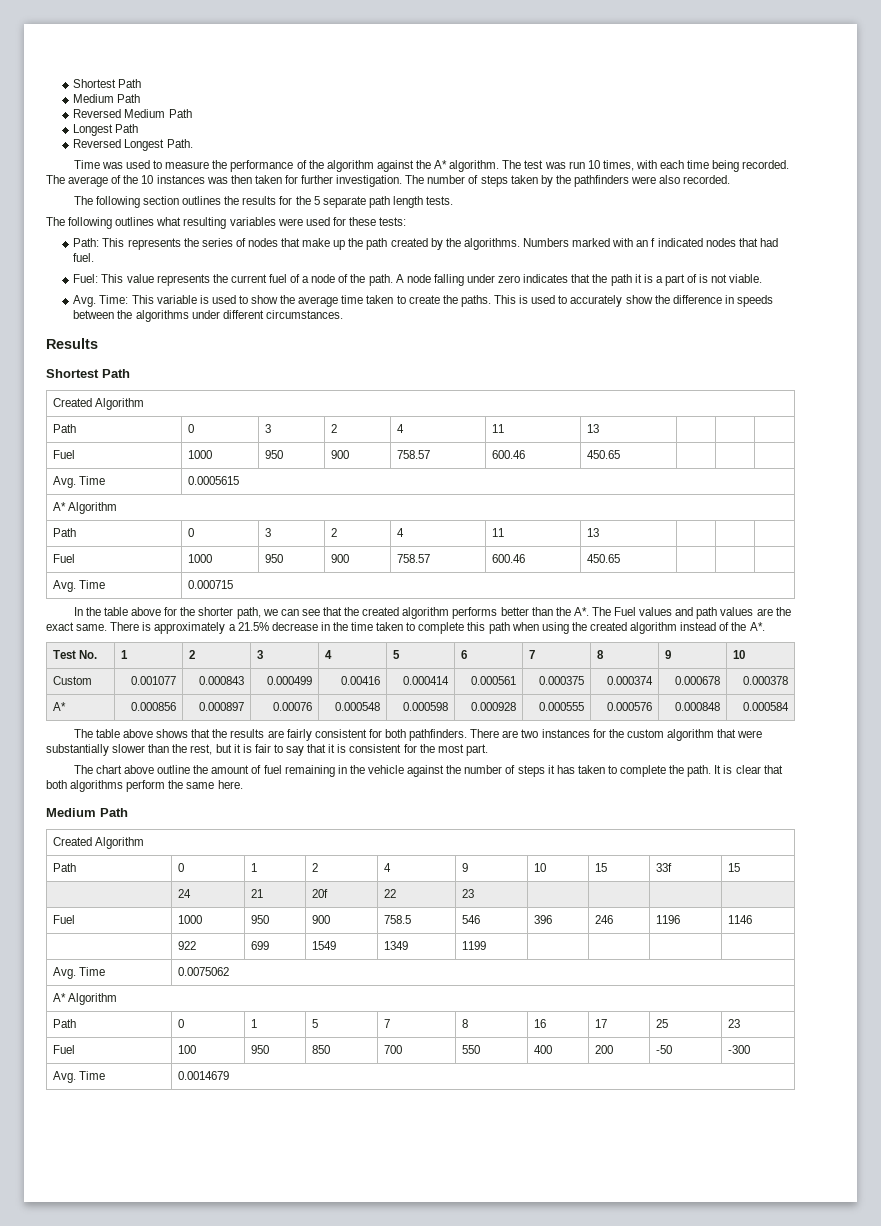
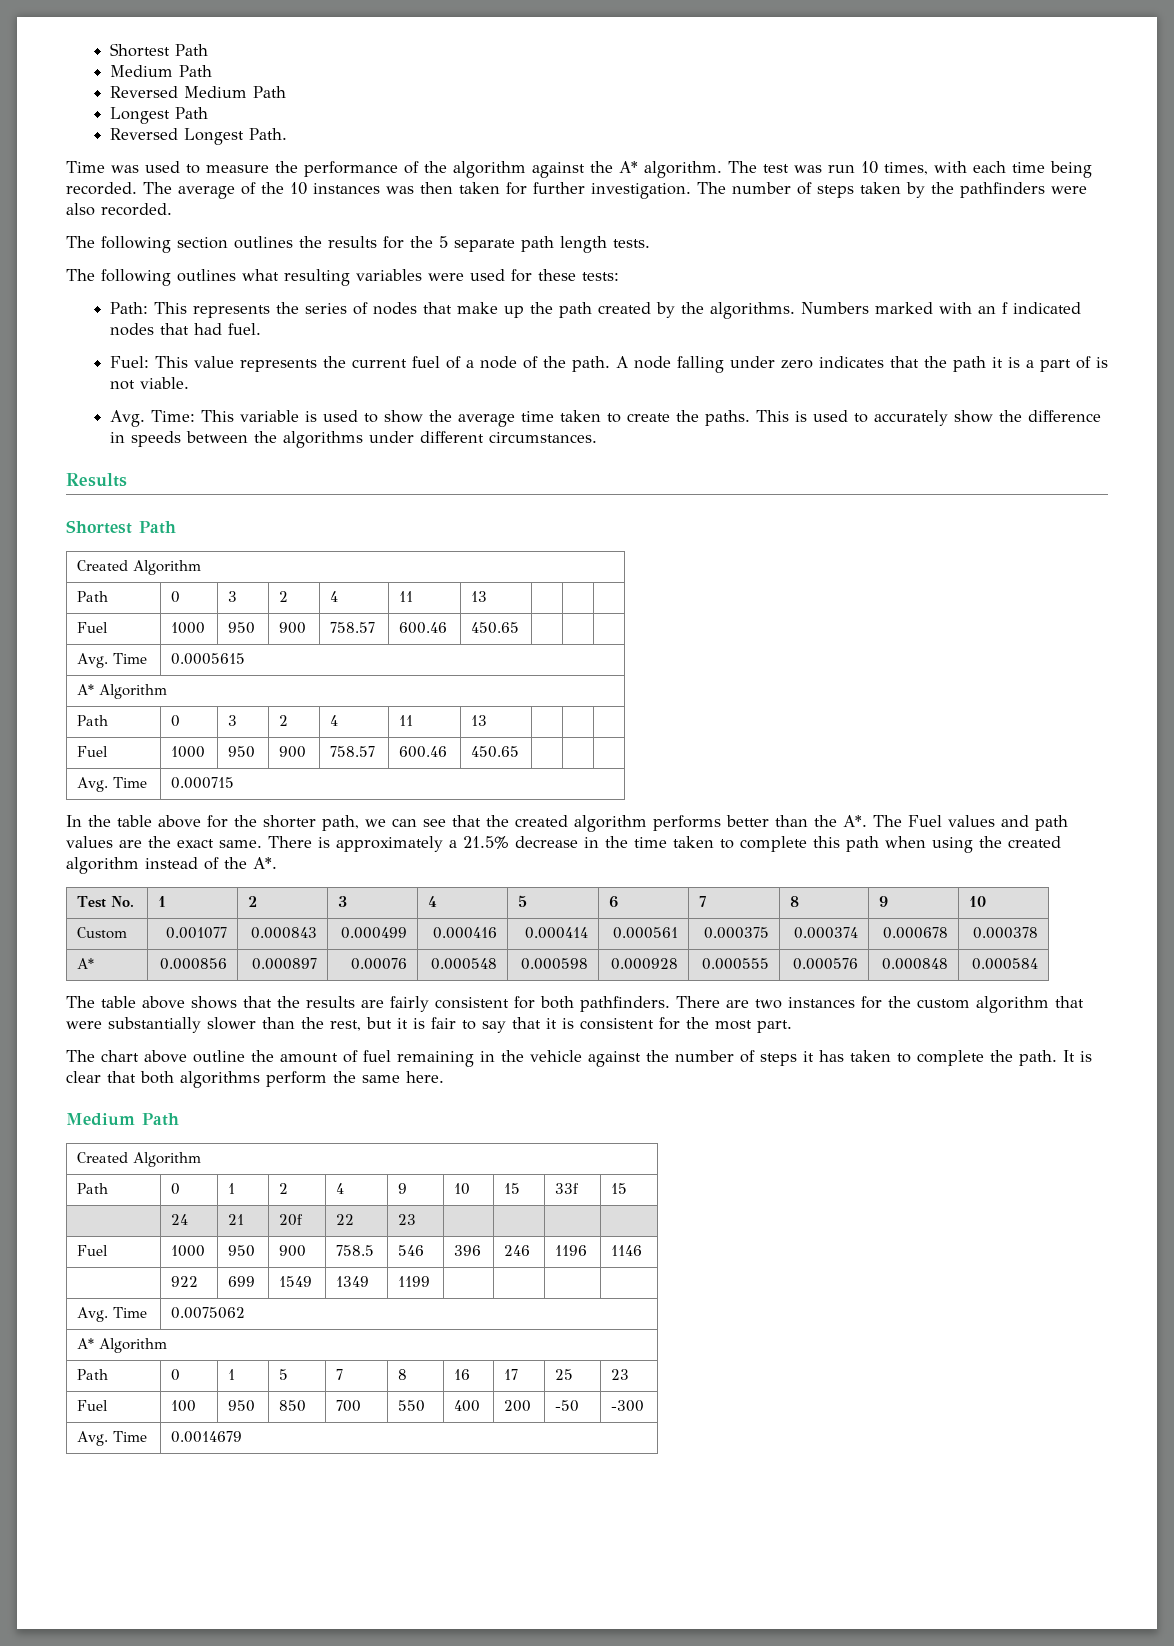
- Custom | 0.001077 | 0.000843 | 0.000499 | 0.00416 | 0.000414 | 0.000561 | 0.000375 | 0.000374 | 0.000678 | 0.000378
+ Custom | 0.001077 | 0.000843 | 0.000499 | 0.000416 | 0.000414 | 0.000561 | 0.000375 | 0.000374 | 0.000678 | 0.000378

